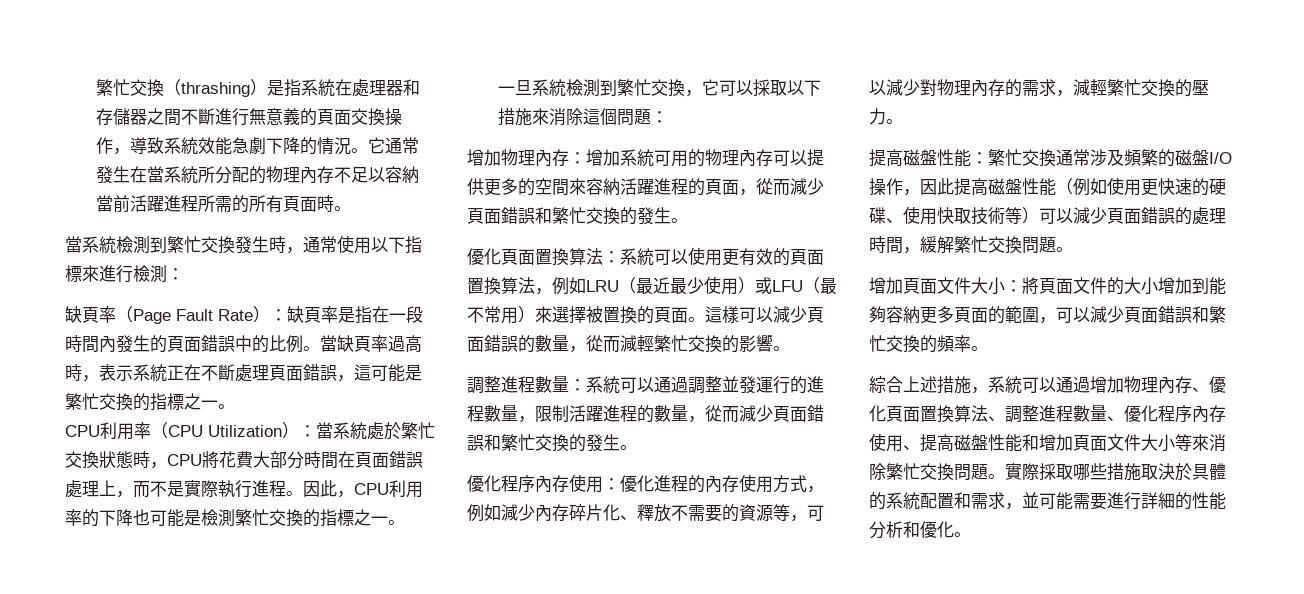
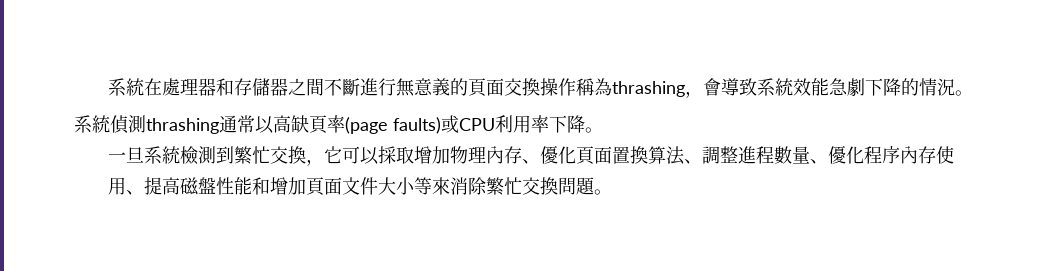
- 繁忙交換（thrashing）是指系統在處理器和存儲器之間不斷進行無意義的頁面交換操作，導致系統效能急劇下降的情況。它通常發生在當系統所分配的物理內存不足以容納當前活躍進程所需的所有頁面時。
- 當系統檢測到繁忙交換發生時，通常使用以下指標來進行檢測：
- 缺頁率（Page Fault Rate）：缺頁率是指在一段時間內發生的頁面錯誤中的比例。當缺頁率過高時，表示系統正在不斷處理頁面錯誤，這可能是繁忙交換的指標之一。
- CPU利用率（CPU Utilization）：當系統處於繁忙交換狀態時，CPU將花費大部分時間在頁面錯誤處理上，而不是實際執行進程。因此，CPU利用率的下降也可能是檢測繁忙交換的指標之一。
+ 系統在處理器和存儲器之間不斷進行無意義的頁面交換操作稱為thrashing，會導致系統效能急劇下降的情況。
+ 系統偵測thrashing通常以高缺頁率(page faults)或CPU利用率下降。
- 一旦系統檢測到繁忙交換，它可以採取以下措施來消除這個問題：
- 增加物理內存：增加系統可用的物理內存可以提供更多的空間來容納活躍進程的頁面，從而減少頁面錯誤和繁忙交換的發生。
- 優化頁面置換算法：系統可以使用更有效的頁面置換算法，例如LRU（最近最少使用）或LFU（最不常用）來選擇被置換的頁面。這樣可以減少頁面錯誤的數量，從而減輕繁忙交換的影響。
- 調整進程數量：系統可以通過調整並發運行的進程數量，限制活躍進程的數量，從而減少頁面錯誤和繁忙交換的發生。
- 優化程序內存使用：優化進程的內存使用方式，例如減少內存碎片化、釋放不需要的資源等，可以減少對物理內存的需求，減輕繁忙交換的壓力。
- 提高磁盤性能：繁忙交換通常涉及頻繁的磁盤I/O操作，因此提高磁盤性能（例如使用更快速的硬碟、使用快取技術等）可以減少頁面錯誤的處理時間，緩解繁忙交換問題。
- 增加頁面文件大小：將頁面文件的大小增加到能夠容納更多頁面的範圍，可以減少頁面錯誤和繁忙交換的頻率。
- 綜合上述措施，系統可以通過增加物理內存、優化頁面置換算法、調整進程數量、優化程序內存使用、提高磁盤性能和增加頁面文件大小等來消除繁忙交換問題。實際採取哪些措施取決於具體的系統配置和需求，並可能需要進行詳細的性能分析和優化。
+ 一旦系統檢測到繁忙交換，它可以採取增加物理內存、優化頁面置換算法、調整進程數量、優化程序內存使用、提高磁盤性能和增加頁面文件大小等來消除繁忙交換問題。

